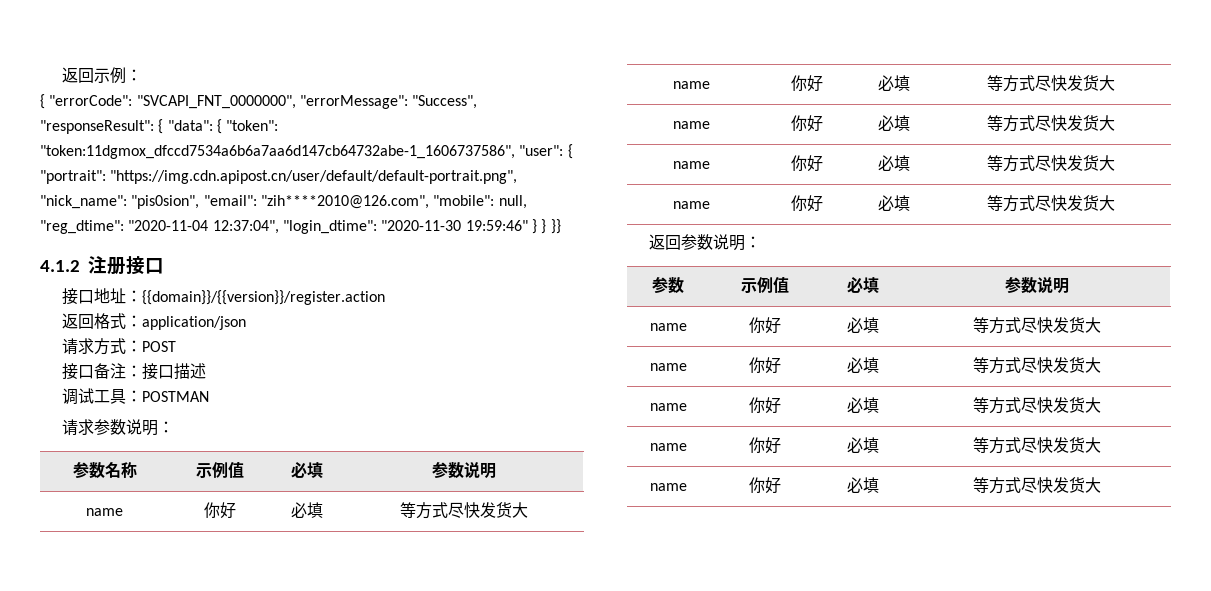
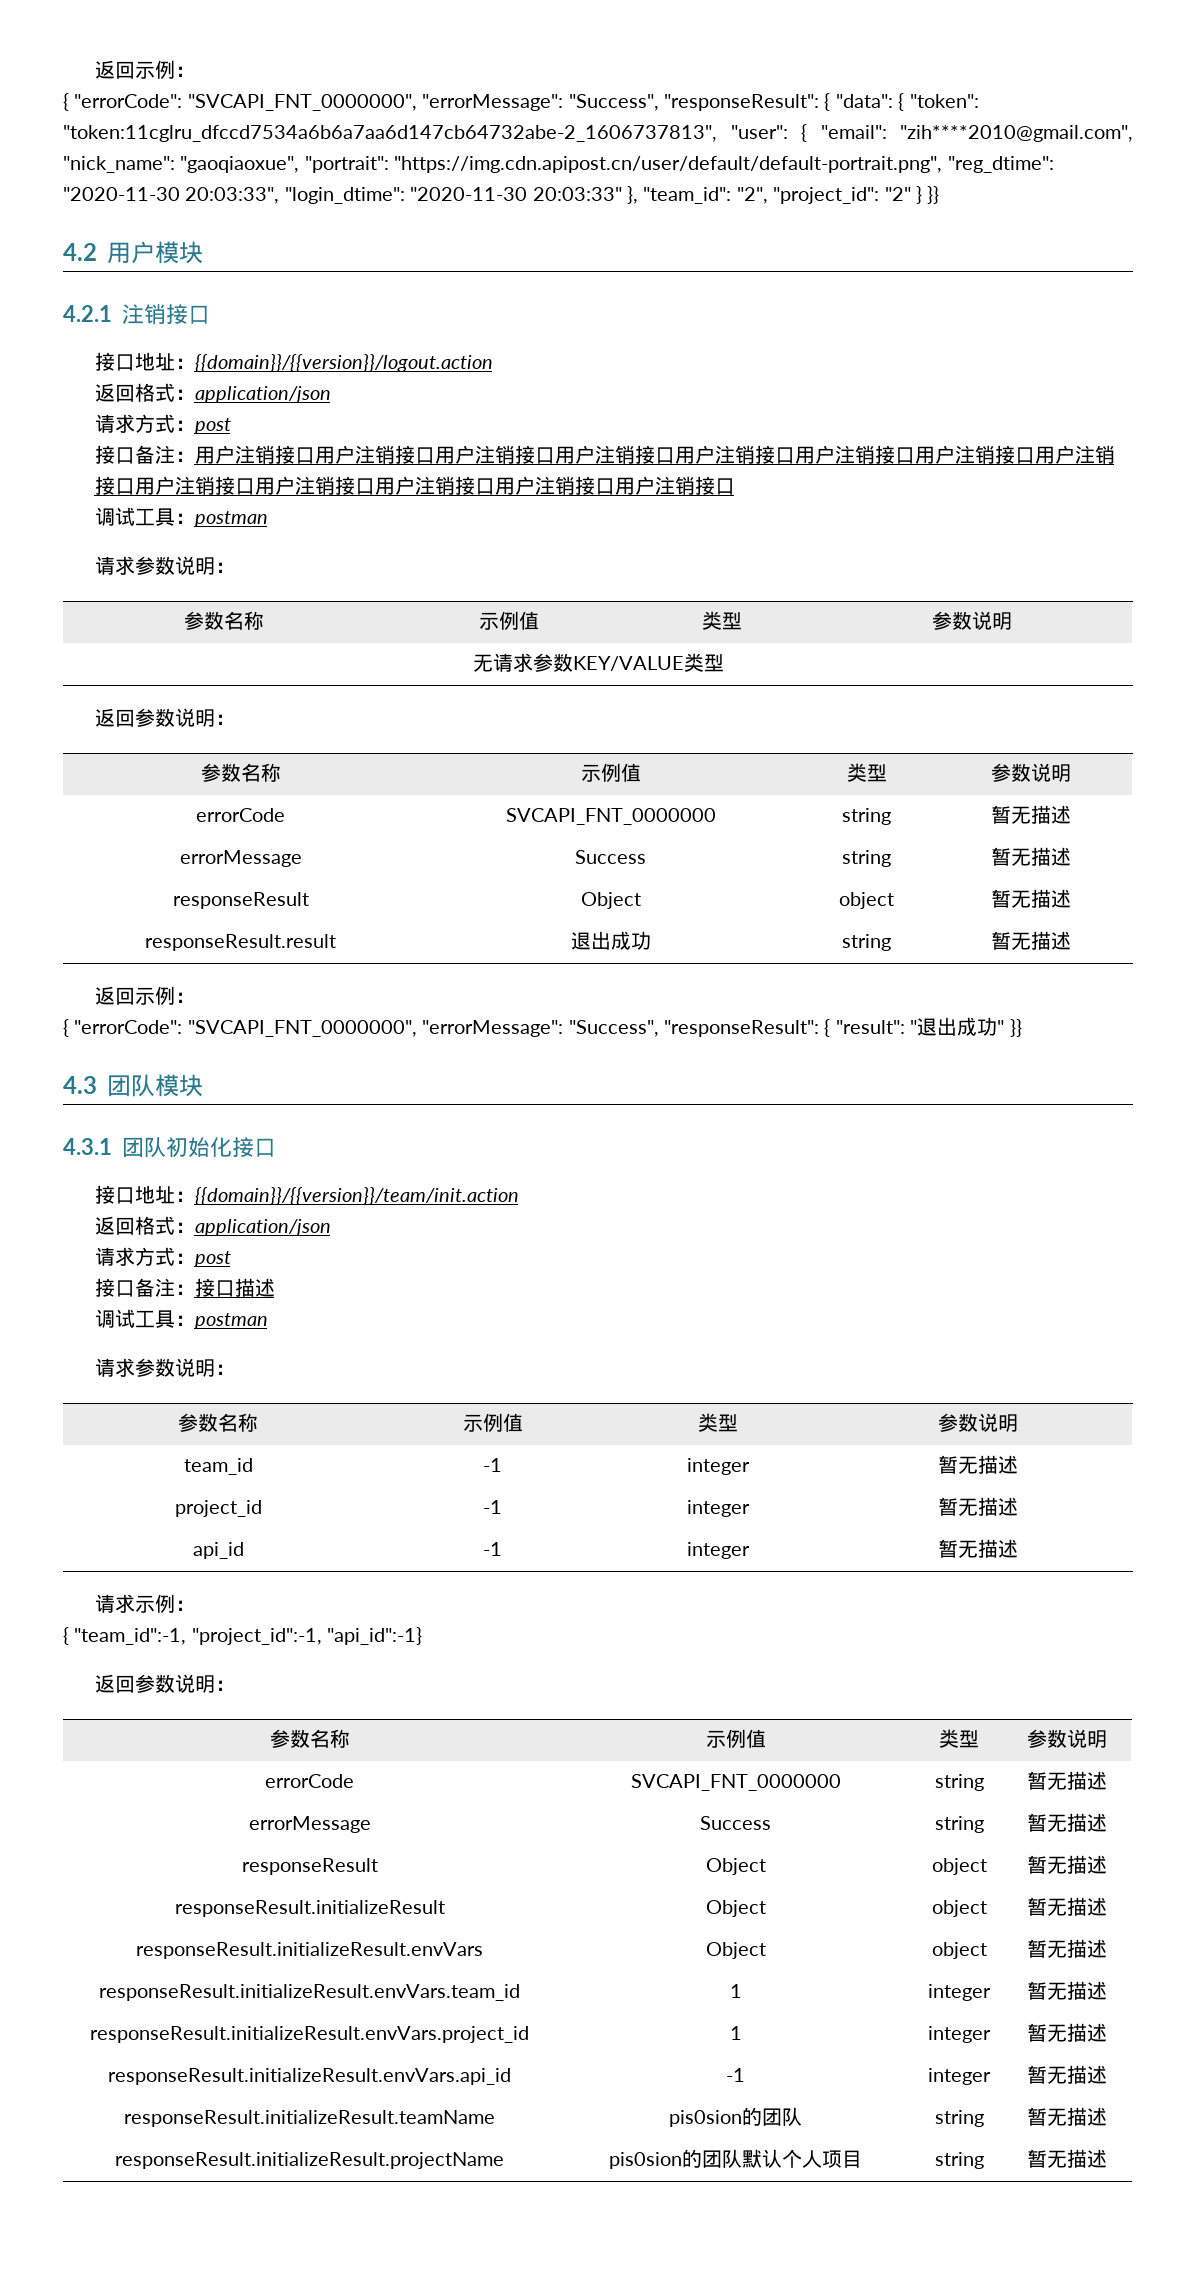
- { "errorCode": "SVCAPI_FNT_0000000", "errorMessage": "Success", "responseResult": { "data": { "token": "token:11dgmox_dfccd7534a6b6a7aa6d147cb64732abe-1_1606737586", "user": { "portrait": "https://img.cdn.apipost.cn/user/default/default-portrait.png", "nick_name": "pis0sion", "email": "zih****2010@126.com", "mobile": null, "reg_dtime": "2020-11-04 12:37:04", "login_dtime": "2020-11-30 19:59:46" } } }}
- 4.1.2注册接口
- 接口地址：{{domain}}/{{version}}/register.action
+ { "errorCode": "SVCAPI_FNT_0000000", "errorMessage": "Success", "responseResult": { "data": { "token": "token:11cglru_dfccd7534a6b6a7aa6d147cb64732abe-2_1606737813", "user": { "email": "zih****2010@gmail.com", "nick_name": "gaoqiaoxue", "portrait": "https://img.cdn.apipost.cn/user/default/default-portrait.png", "reg_dtime": "2020-11-30 20:03:33", "login_dtime": "2020-11-30 20:03:33" }, "team_id": "2", "project_id": "2" } }}
+ 4.2用户模块
+ 4.2.1注销接口
+ 接口地址：{{domain}}/{{version}}/logout.action
  返回格式：application/json
- 请求方式：POST
+ 请求方式：post
+ 接口备注：用户注销接口用户注销接口用户注销接口用户注销接口用户注销接口用户注销接口用户注销接口用户注销接口用户注销接口用户注销接口用户注销接口用户注销接口用户注销接口
+ 调试工具：postman
+ 请求参数说明：
+ 参数名称 | 示例值 | 类型 | 参数说明
+ 无请求参数KEY/VALUE类型
+ 返回参数说明：
+ 参数名称 | 示例值 | 类型 | 参数说明
+ errorCode | SVCAPI_FNT_0000000 | string | 暂无描述
+ errorMessage | Success | string | 暂无描述
+ responseResult | Object | object | 暂无描述
+ responseResult.result | 退出成功 | string | 暂无描述
+ 返回示例：
+ { "errorCode": "SVCAPI_FNT_0000000", "errorMessage": "Success", "responseResult": { "result": "退出成功" }}
+ 4.3团队模块
+ 4.3.1团队初始化接口
+ 接口地址：{{domain}}/{{version}}/team/init.action
+ 返回格式：application/json
+ 请求方式：post
  接口备注：接口描述
- 调试工具：POSTMAN
+ 调试工具：postman
  请求参数说明：
- 参数名称 | 示例值 | 必填 | 参数说明
- name | 你好 | 必填 | 等方式尽快发货大
- name | 你好 | 必填 | 等方式尽快发货大
- name | 你好 | 必填 | 等方式尽快发货大
- name | 你好 | 必填 | 等方式尽快发货大
- name | 你好 | 必填 | 等方式尽快发货大
+ 参数名称 | 示例值 | 类型 | 参数说明
+ team_id | -1 | integer | 暂无描述
+ project_id | -1 | integer | 暂无描述
+ api_id | -1 | integer | 暂无描述
+ 请求示例：
+ { "team_id":-1, "project_id":-1, "api_id":-1}
  返回参数说明：
- 参数 | 示例值 | 必填 | 参数说明
- name | 你好 | 必填 | 等方式尽快发货大
- name | 你好 | 必填 | 等方式尽快发货大
- name | 你好 | 必填 | 等方式尽快发货大
- name | 你好 | 必填 | 等方式尽快发货大
- name | 你好 | 必填 | 等方式尽快发货大
+ 参数名称 | 示例值 | 类型 | 参数说明
+ errorCode | SVCAPI_FNT_0000000 | string | 暂无描述
+ errorMessage | Success | string | 暂无描述
+ responseResult | Object | object | 暂无描述
+ responseResult.initializeResult | Object | object | 暂无描述
+ responseResult.initializeResult.envVars | Object | object | 暂无描述
+ responseResult.initializeResult.envVars.team_id | 1 | integer | 暂无描述
+ responseResult.initializeResult.envVars.project_id | 1 | integer | 暂无描述
+ responseResult.initializeResult.envVars.api_id | -1 | integer | 暂无描述
+ responseResult.initializeResult.teamName | pis0sion的团队 | string | 暂无描述
+ responseResult.initializeResult.projectName | pis0sion的团队默认个人项目 | string | 暂无描述

